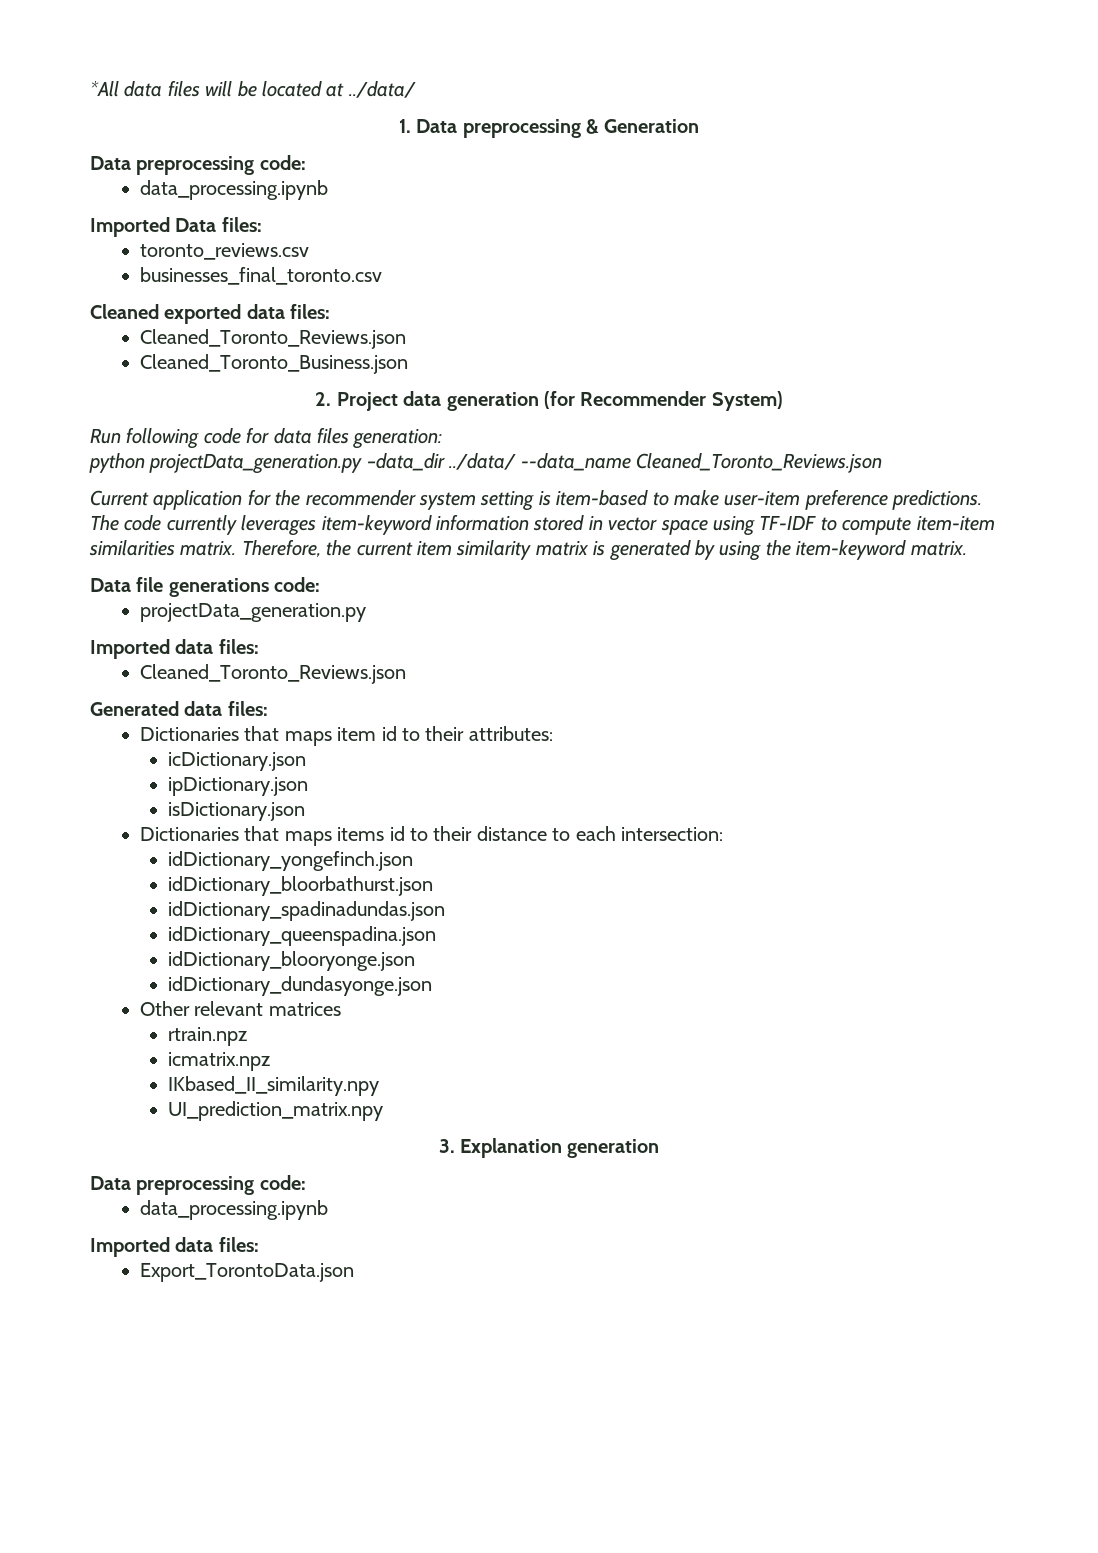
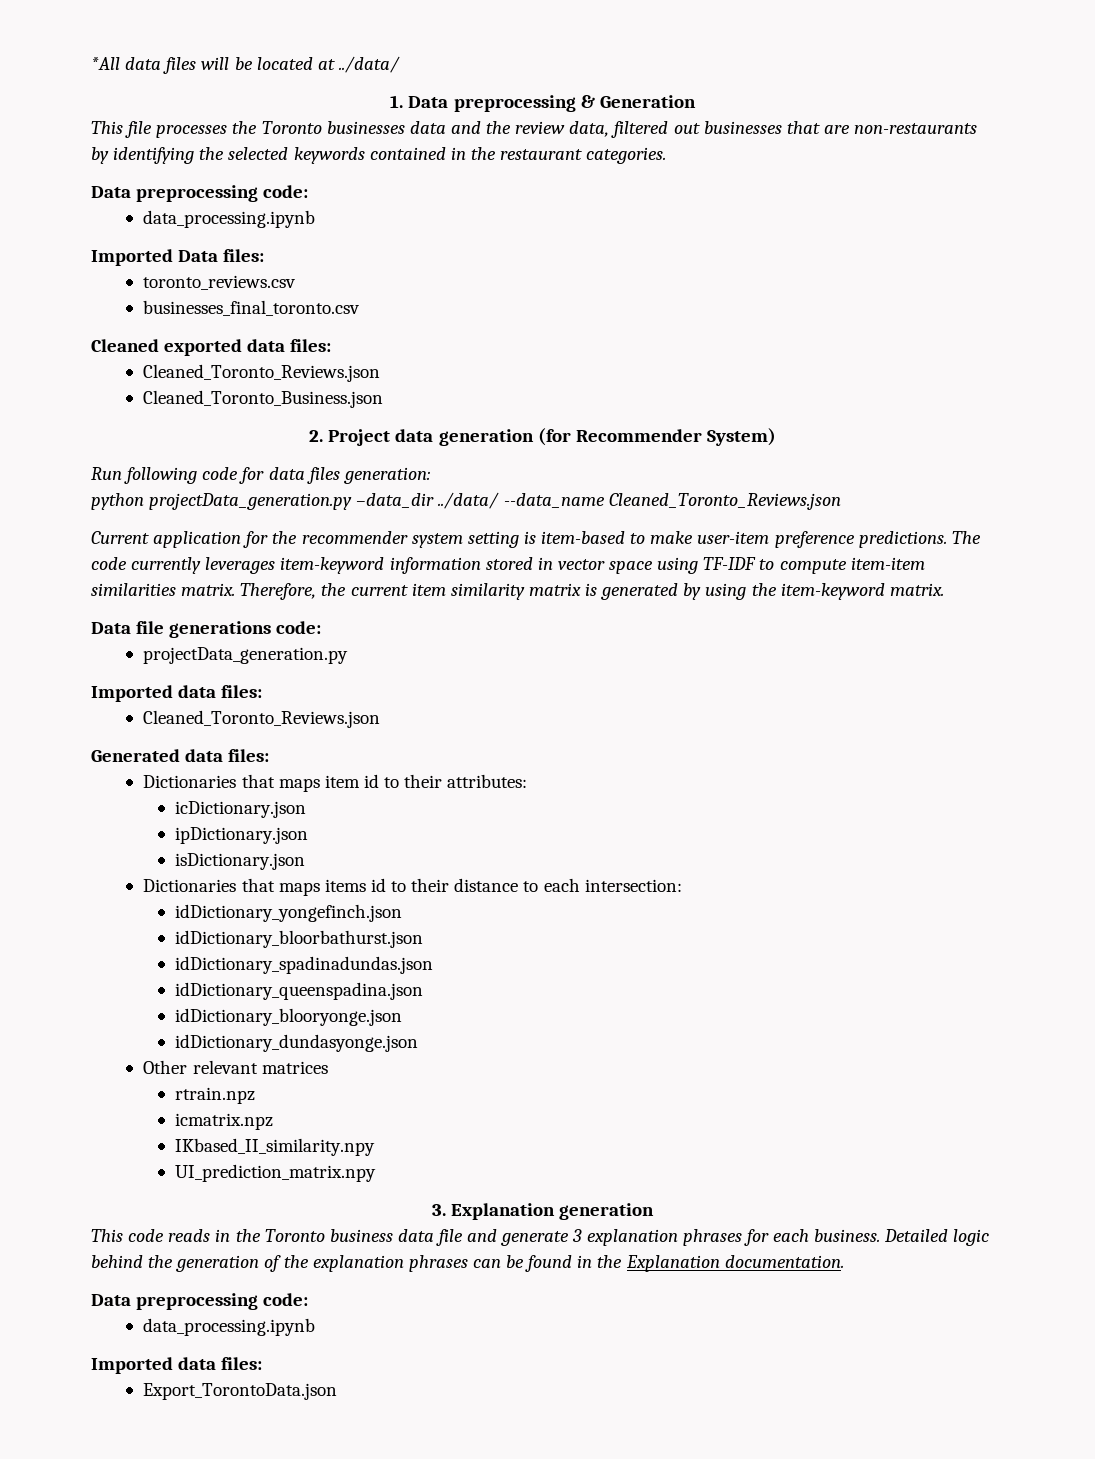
+ This file processes the Toronto businesses data and the review data, filtered out businesses that are non-restaurants by identifying the selected keywords contained in the restaurant categories.
+ This code reads in the Toronto business data file and generate 3 explanation phrases for each business. Detailed logic behind the generation of the explanation phrases can be found in the Explanation documentation.

